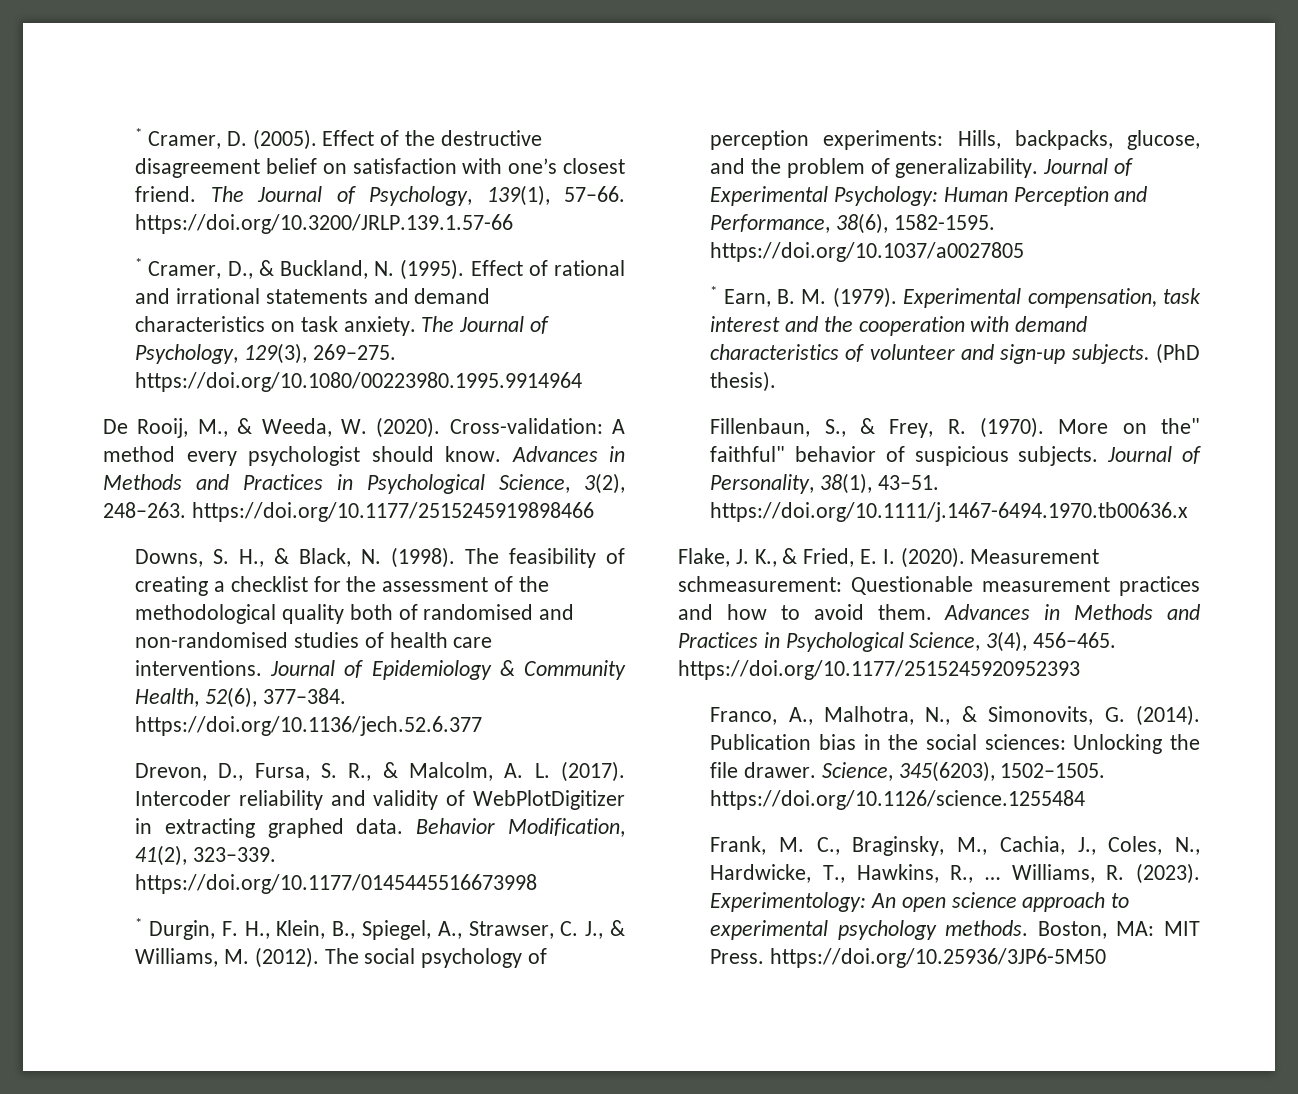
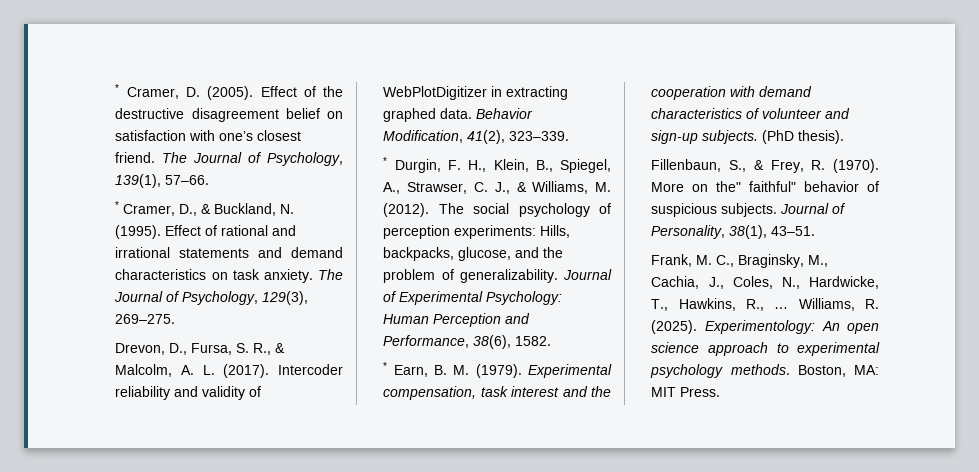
- The Journal of Psychology, 139(1), 57–66. https://doi.org/10.3200/JRLP.139.1.57-66
+ The Journal of Psychology, 139(1), 57–66.
- The Journal of Psychology, 129(3), 269–275. https://doi.org/10.1080/00223980.1995.9914964
- De Rooij, M., & Weeda, W. (2020). Cross-validation: A method every psychologist should know. Advances in Methods and Practices in Psychological Science, 3(2), 248–263. https://doi.org/10.1177/2515245919898466
- Downs, S. H., & Black, N. (1998). The feasibility of creating a checklist for the assessment of the methodological quality both of randomised and non-randomised studies of health care interventions. Journal of Epidemiology & Community Health, 52(6), 377–384. https://doi.org/10.1136/jech.52.6.377
+ The Journal of Psychology, 129(3), 269–275.
- Behavior Modification, 41(2), 323–339. https://doi.org/10.1177/0145445516673998
+ Behavior Modification, 41(2), 323–339.
- Journal of Experimental Psychology: Human Perception and Performance, 38(6), 1582-1595. https://doi.org/10.1037/a0027805
+ Journal of Experimental Psychology: Human Perception and Performance, 38(6), 1582.
- Journal of Personality, 38(1), 43–51. https://doi.org/10.1111/j.1467-6494.1970.tb00636.x
- Flake, J. K., & Fried, E. I. (2020). Measurement schmeasurement: Questionable measurement practices and how to avoid them. Advances in Methods and Practices in Psychological Science, 3(4), 456–465. https://doi.org/10.1177/2515245920952393
- Franco, A., Malhotra, N., & Simonovits, G. (2014). Publication bias in the social sciences: Unlocking the file drawer. Science, 345(6203), 1502–1505. https://doi.org/10.1126/science.1255484
+ Journal of Personality, 38(1), 43–51.
- Williams, R. (2023).
+ Williams, R. (2025).
- Boston, MA: MIT Press. https://doi.org/10.25936/3JP6-5M50
+ Boston, MA: MIT Press.

